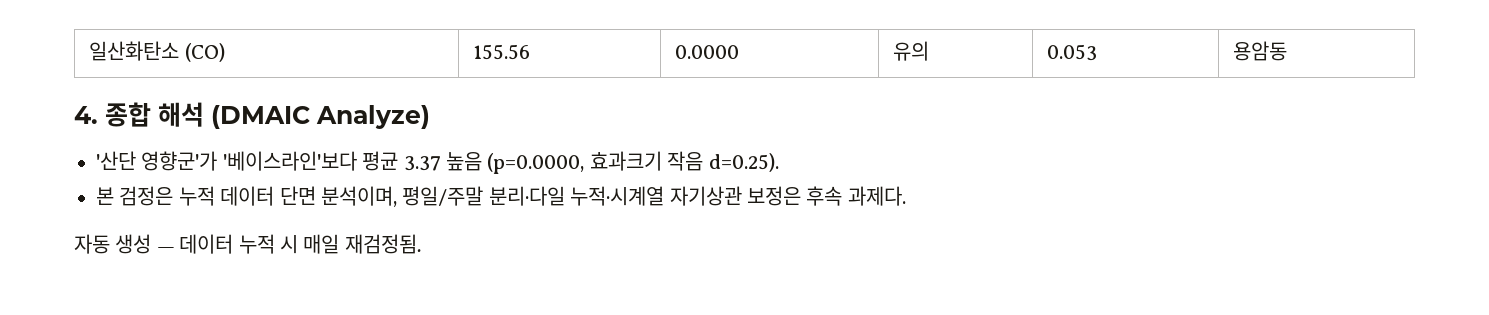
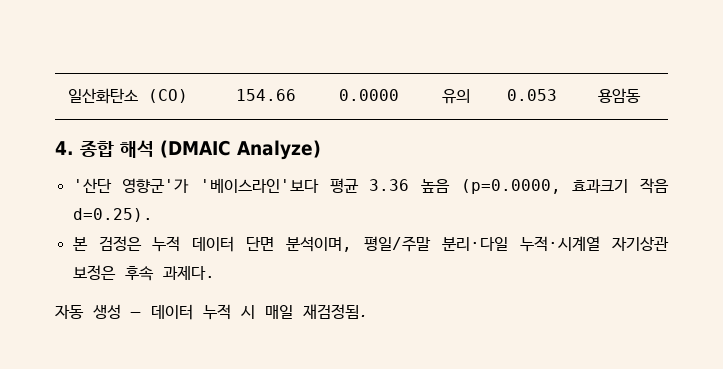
- 일산화탄소 (CO) | 155.56 | 0.0000 | 유의 | 0.053 | 용암동
+ 일산화탄소 (CO) | 154.66 | 0.0000 | 유의 | 0.053 | 용암동
- '산단 영향군'가 '베이스라인'보다 평균 3.37 높음 (p=0.0000, 효과크기 작음 d=0.25).
+ '산단 영향군'가 '베이스라인'보다 평균 3.36 높음 (p=0.0000, 효과크기 작음 d=0.25).

